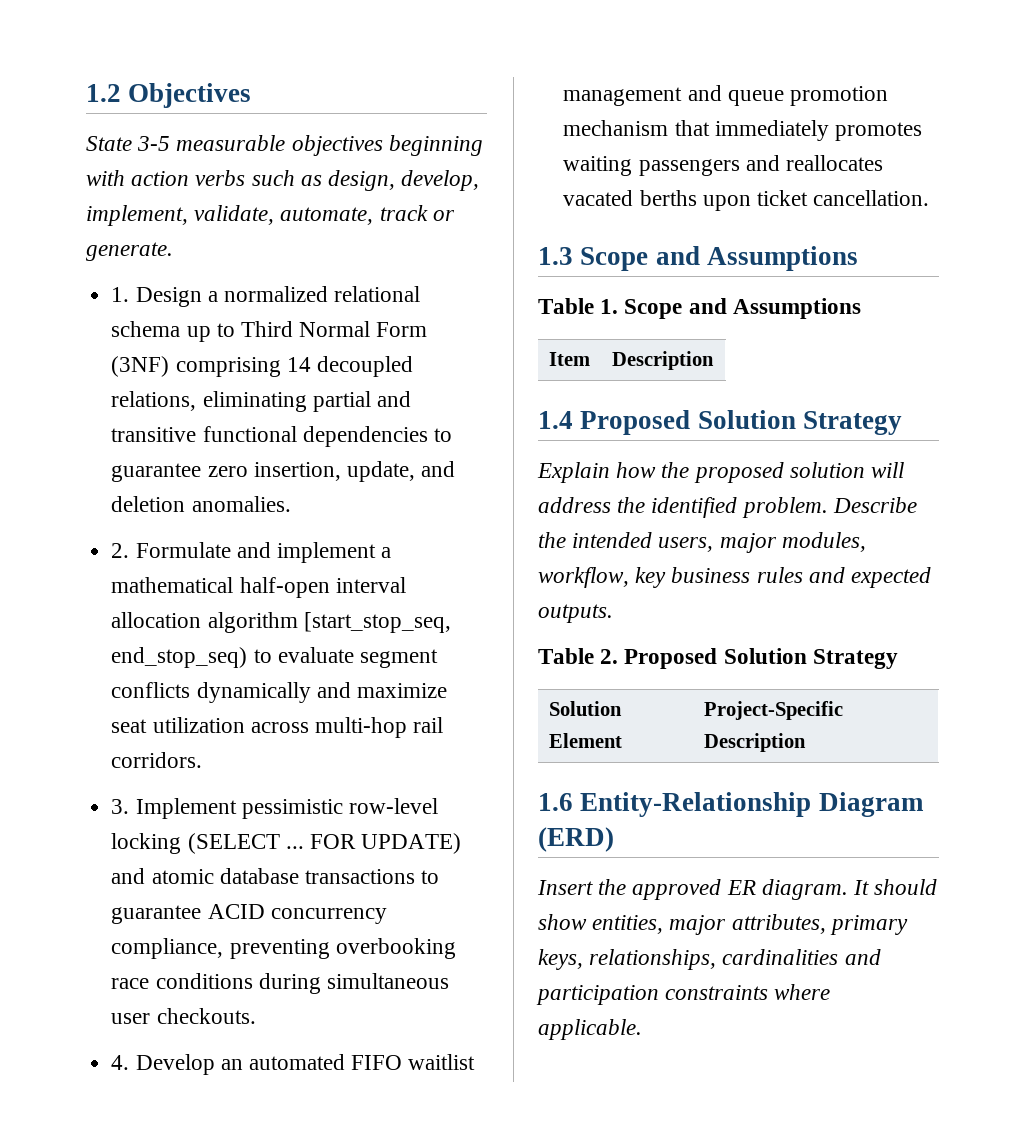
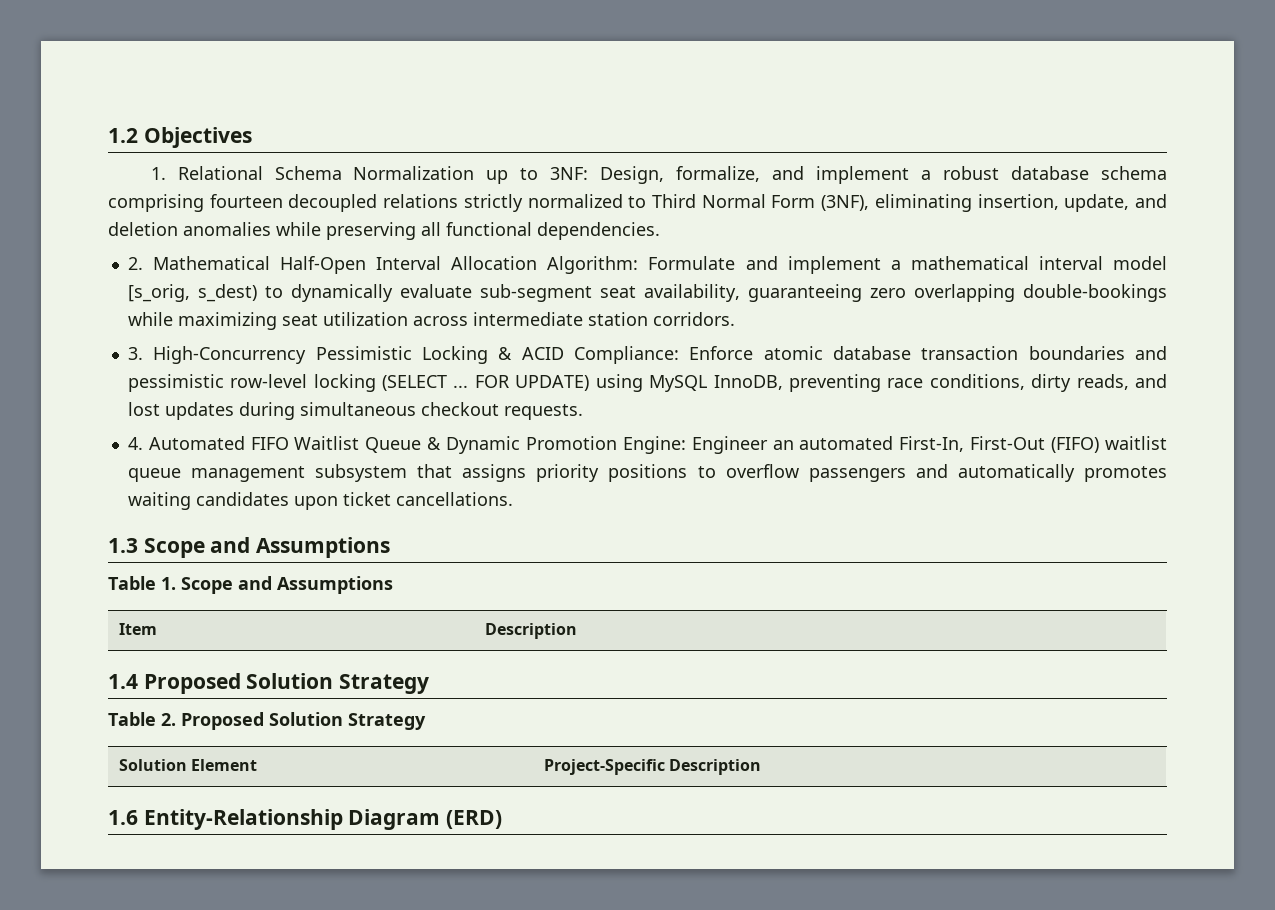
- State 3-5 measurable objectives beginning with action verbs such as design, develop, implement, validate, automate, track or generate.
- 1. Design a normalized relational schema up to Third Normal Form (3NF) comprising 14 decoupled relations, eliminating partial and transitive functional dependencies to guarantee zero insertion, update, and deletion anomalies.
- 2. Formulate and implement a mathematical half-open interval allocation algorithm [start_stop_seq, end_stop_seq) to evaluate segment conflicts dynamically and maximize seat utilization across multi-hop rail corridors.
+ 1. Relational Schema Normalization up to 3NF: Design, formalize, and implement a robust database schema comprising fourteen decoupled relations strictly normalized to Third Normal Form (3NF), eliminating insertion, update, and deletion anomalies while preserving all functional dependencies.
+ 2. Mathematical Half-Open Interval Allocation Algorithm: Formulate and implement a mathematical interval model [s_orig, s_dest) to dynamically evaluate sub-segment seat availability, guaranteeing zero overlapping double-bookings while maximizing seat utilization across intermediate station corridors.
- 3. Implement pessimistic row-level locking (SELECT ...
+ 3. High-Concurrency Pessimistic Locking & ACID Compliance: Enforce atomic database transaction boundaries and pessimistic row-level locking (SELECT ...
- FOR UPDATE) and atomic database transactions to guarantee ACID concurrency compliance, preventing overbooking race conditions during simultaneous user checkouts.
- 4. Develop an automated FIFO waitlist management and queue promotion mechanism that immediately promotes waiting passengers and reallocates vacated berths upon ticket cancellation.
+ FOR UPDATE) using MySQL InnoDB, preventing race conditions, dirty reads, and lost updates during simultaneous checkout requests.
+ 4. Automated FIFO Waitlist Queue & Dynamic Promotion Engine: Engineer an automated First-In, First-Out (FIFO) waitlist queue management subsystem that assigns priority positions to overflow passengers and automatically promotes waiting candidates upon ticket cancellations.
- Explain how the proposed solution will address the identified problem. Describe the intended users, major modules, workflow, key business rules and expected outputs.
- Insert the approved ER diagram. It should show entities, major attributes, primary keys, relationships, cardinalities and participation constraints where applicable.

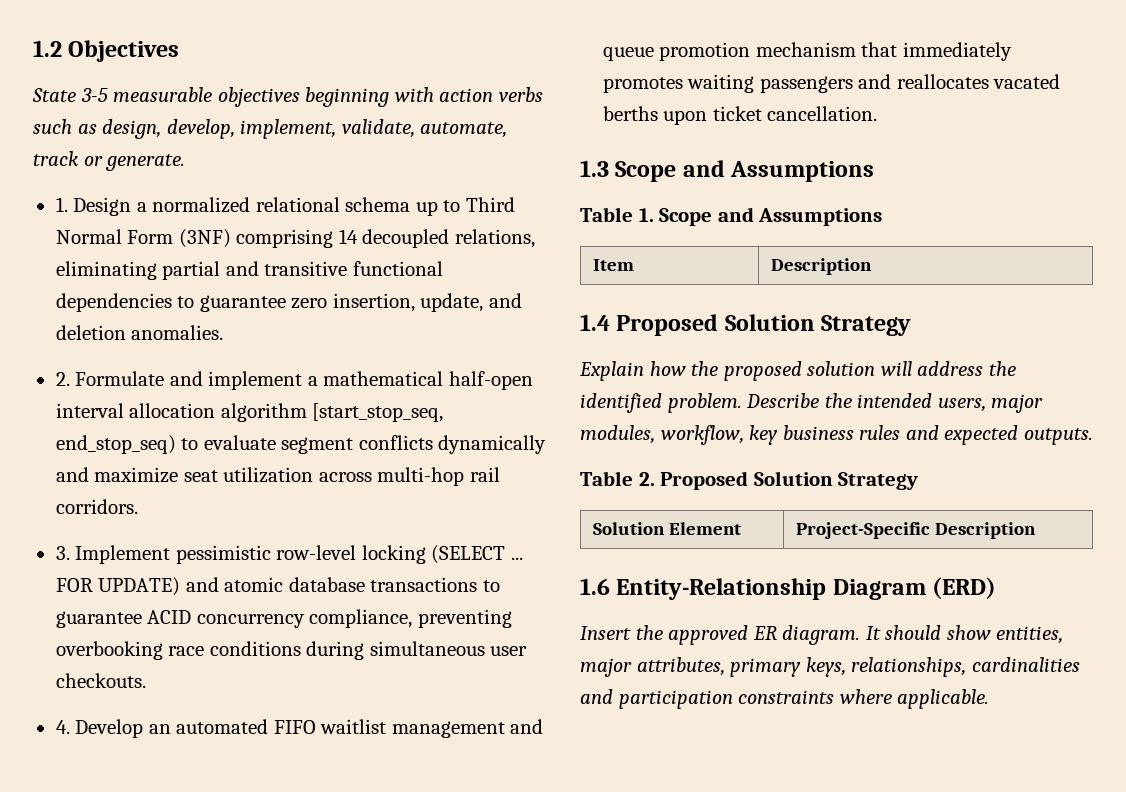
- 1. Relational Schema Normalization up to 3NF: Design, formalize, and implement a robust database schema comprising fourteen decoupled relations strictly normalized to Third Normal Form (3NF), eliminating insertion, update, and deletion anomalies while preserving all functional dependencies.
- 2. Mathematical Half-Open Interval Allocation Algorithm: Formulate and implement a mathematical interval model [s_orig, s_dest) to dynamically evaluate sub-segment seat availability, guaranteeing zero overlapping double-bookings while maximizing seat utilization across intermediate station corridors.
+ State 3-5 measurable objectives beginning with action verbs such as design, develop, implement, validate, automate, track or generate.
+ 1. Design a normalized relational schema up to Third Normal Form (3NF) comprising 14 decoupled relations, eliminating partial and transitive functional dependencies to guarantee zero insertion, update, and deletion anomalies.
+ 2. Formulate and implement a mathematical half-open interval allocation algorithm [start_stop_seq, end_stop_seq) to evaluate segment conflicts dynamically and maximize seat utilization across multi-hop rail corridors.
- 3. High-Concurrency Pessimistic Locking & ACID Compliance: Enforce atomic database transaction boundaries and pessimistic row-level locking (SELECT ...
+ 3. Implement pessimistic row-level locking (SELECT ...
- FOR UPDATE) using MySQL InnoDB, preventing race conditions, dirty reads, and lost updates during simultaneous checkout requests.
- 4. Automated FIFO Waitlist Queue & Dynamic Promotion Engine: Engineer an automated First-In, First-Out (FIFO) waitlist queue management subsystem that assigns priority positions to overflow passengers and automatically promotes waiting candidates upon ticket cancellations.
+ FOR UPDATE) and atomic database transactions to guarantee ACID concurrency compliance, preventing overbooking race conditions during simultaneous user checkouts.
+ 4. Develop an automated FIFO waitlist management and queue promotion mechanism that immediately promotes waiting passengers and reallocates vacated berths upon ticket cancellation.
+ Explain how the proposed solution will address the identified problem. Describe the intended users, major modules, workflow, key business rules and expected outputs.
+ Insert the approved ER diagram. It should show entities, major attributes, primary keys, relationships, cardinalities and participation constraints where applicable.

